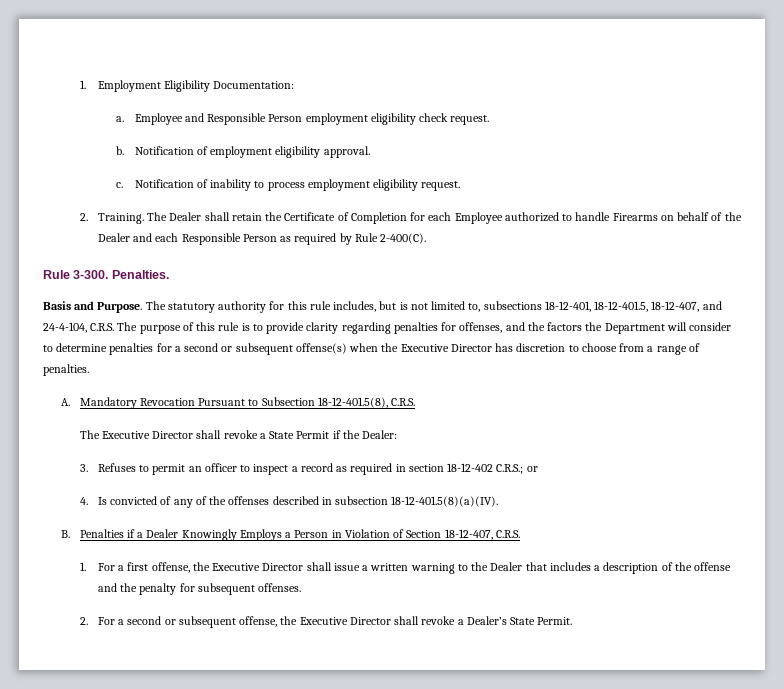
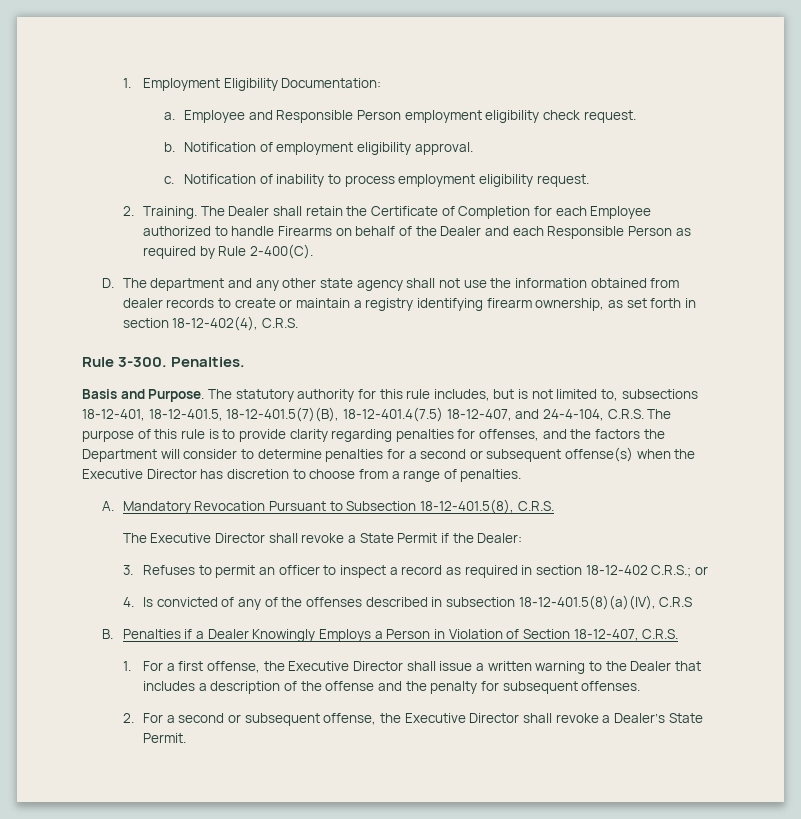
+ D. The department and any other state agency shall not use the information obtained from dealer records to create or maintain a registry identifying firearm ownership, as set forth in section 18-12-402(4), C.R.S.
- The statutory authority for this rule includes, but is not limited to, subsections 18-12-401, 18-12-401.5, 18-12-407, and 24-4-104, C.R.S. The purpose of this rule is to provide clarity regarding penalties for offenses, and the factors the Department will consider to determine penalties for a second or subsequent offense(s) when the Executive Director has discretion to choose from a range of penalties.
+ The statutory authority for this rule includes, but is not limited to, subsections 18-12-401, 18-12-401.5, 18-12-401.5(7)(B), 18-12-401.4(7.5) 18-12-407, and 24-4-104, C.R.S. The purpose of this rule is to provide clarity regarding penalties for offenses, and the factors the Department will consider to determine penalties for a second or subsequent offense(s) when the Executive Director has discretion to choose from a range of penalties.
- 4. Is convicted of any of the offenses described in subsection 18-12-401.5(8)(a)(IV).
+ 4. Is convicted of any of the offenses described in subsection 18-12-401.5(8)(a)(IV), C.R.S

